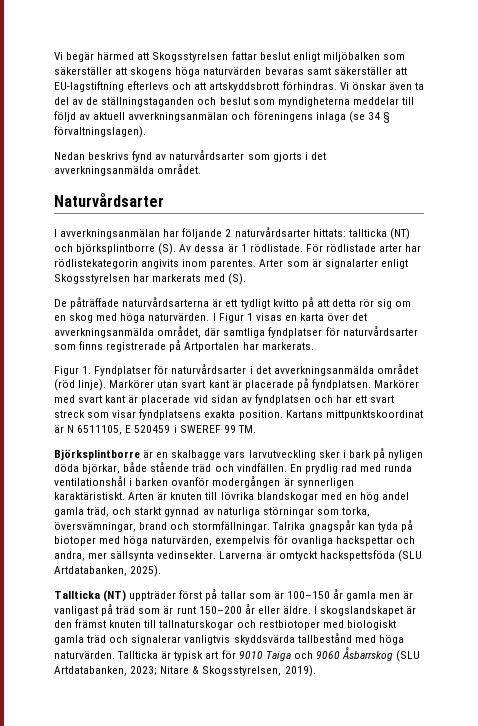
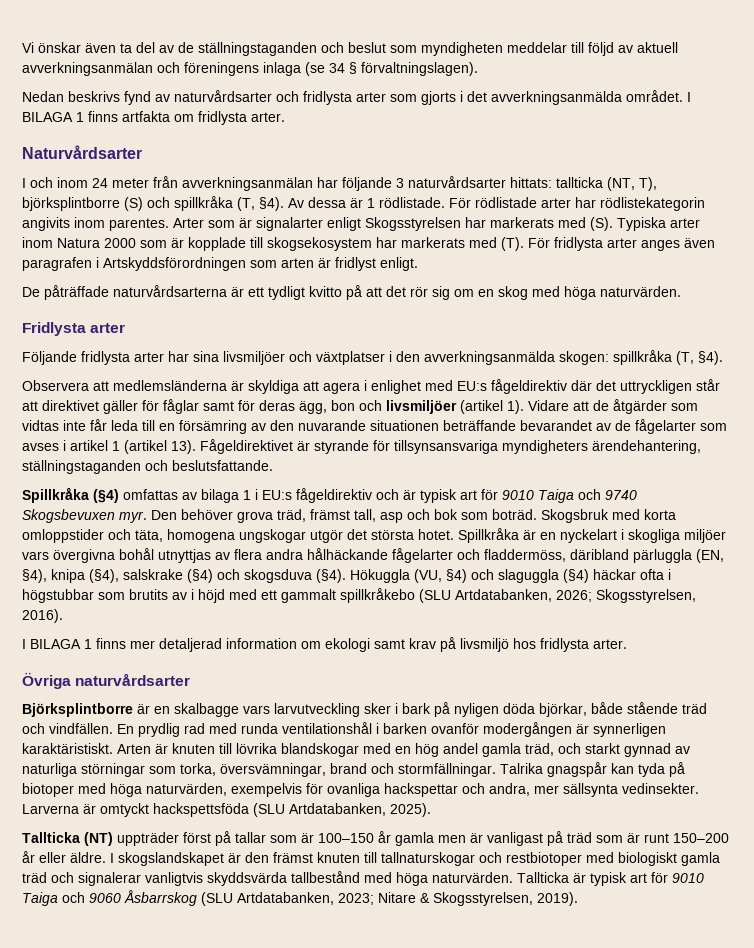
- Vi begär härmed att Skogsstyrelsen fattar beslut enligt miljöbalken som säkerställer att skogens höga naturvärden bevaras samt säkerställer att EU-lagstiftning efterlevs och att artskyddsbrott förhindras. Vi önskar även ta del av de ställningstaganden och beslut som myndigheterna meddelar till följd av aktuell avverkningsanmälan och föreningens inlaga (se 34 § förvaltningslagen).
+ Vi önskar även ta del av de ställningstaganden och beslut som myndigheten meddelar till följd av aktuell avverkningsanmälan och föreningens inlaga (se 34 § förvaltningslagen).
- Nedan beskrivs fynd av naturvårdsarter som gjorts i det avverkningsanmälda området.
+ Nedan beskrivs fynd av naturvårdsarter och fridlysta arter som gjorts i det avverkningsanmälda området. I BILAGA 1 finns artfakta om fridlysta arter.
  Naturvårdsarter
- I avverkningsanmälan har följande 2 naturvårdsarter hittats: tallticka (NT) och björksplintborre (S). Av dessa är 1 rödlistade.
+ I och inom 24 meter från avverkningsanmälan har följande 3 naturvårdsarter hittats: tallticka (NT, T), björksplintborre (S) och spillkråka (T, §4). Av dessa är 1 rödlistade.
- Arter som är signalarter enligt Skogsstyrelsen har markerats med (S).
+ Arter som är signalarter enligt Skogsstyrelsen har markerats med (S). Typiska arter inom Natura 2000 som är kopplade till skogsekosystem har markerats med (T). För fridlysta arter anges även paragrafen i Artskyddsförordningen som arten är fridlyst enligt.
- De påträffade naturvårdsarterna är ett tydligt kvitto på att detta rör sig om en skog med höga naturvärden. I Figur 1 visas en karta över det avverkningsanmälda området, där samtliga fyndplatser för naturvårdsarter som finns registrerade på Artportalen har markerats.
- Figur 1. Fyndplatser för naturvårdsarter i det avverkningsanmälda området (röd linje). Markörer utan svart kant är placerade på fyndplatsen. Markörer med svart kant är placerade vid sidan av fyndplatsen och har ett svart streck som visar fyndplatsens exakta position. Kartans mittpunktskoordinat är N 6511105, E 520459 i SWEREF 99 TM.
+ De påträffade naturvårdsarterna är ett tydligt kvitto på att det rör sig om en skog med höga naturvärden.
+ Fridlysta arter
+ Följande fridlysta arter har sina livsmiljöer och växtplatser i den avverkningsanmälda skogen: spillkråka (T, §4).
+ Observera att medlemsländerna är skyldiga att agera i enlighet med EU:s fågeldirektiv där det uttryckligen står att direktivet gäller för fåglar samt för deras ägg, bon och livsmiljöer (artikel 1). Vidare att de åtgärder som vidtas inte får leda till en försämring av den nuvarande situationen beträffande bevarandet av de fågelarter som avses i artikel 1 (artikel 13). Fågeldirektivet är styrande för tillsynsansvariga myndigheters ärendehantering, ställningstaganden och beslutsfattande.
+ Spillkråka (§4) omfattas av bilaga 1 i EU:s fågeldirektiv och är typisk art för 9010 Taiga och 9740 Skogsbevuxen myr. Den behöver grova träd, främst tall, asp och bok som boträd. Skogsbruk med korta omloppstider och täta, homogena ungskogar utgör det största hotet. Spillkråka är en nyckelart i skogliga miljöer vars övergivna bohål utnyttjas av flera andra hålhäckande fågelarter och fladdermöss, däribland pärluggla (EN, §4), knipa (§4), salskrake (§4) och skogsduva (§4). Hökuggla (VU, §4) och slaguggla (§4) häckar ofta i högstubbar som brutits av i höjd med ett gammalt spillkråkebo (SLU Artdatabanken, 2026; Skogsstyrelsen, 2016).
+ I BILAGA 1 finns mer detaljerad information om ekologi samt krav på livsmiljö hos fridlysta arter.
+ Övriga naturvårdsarter

